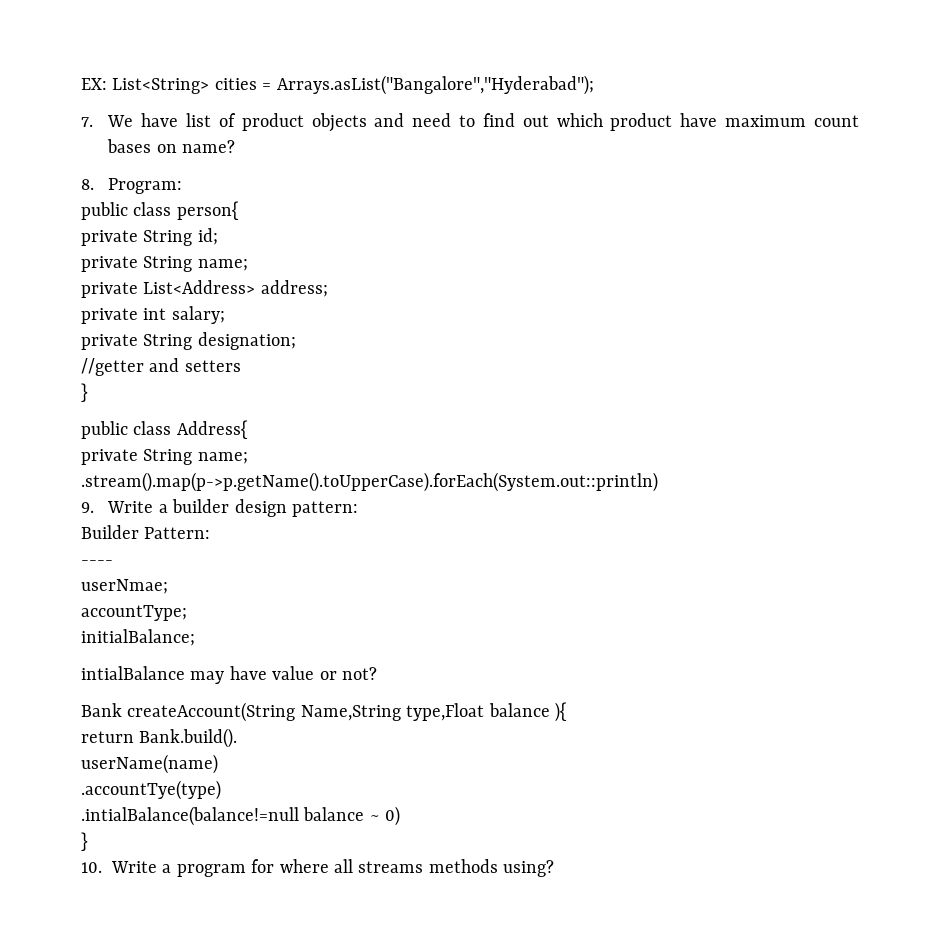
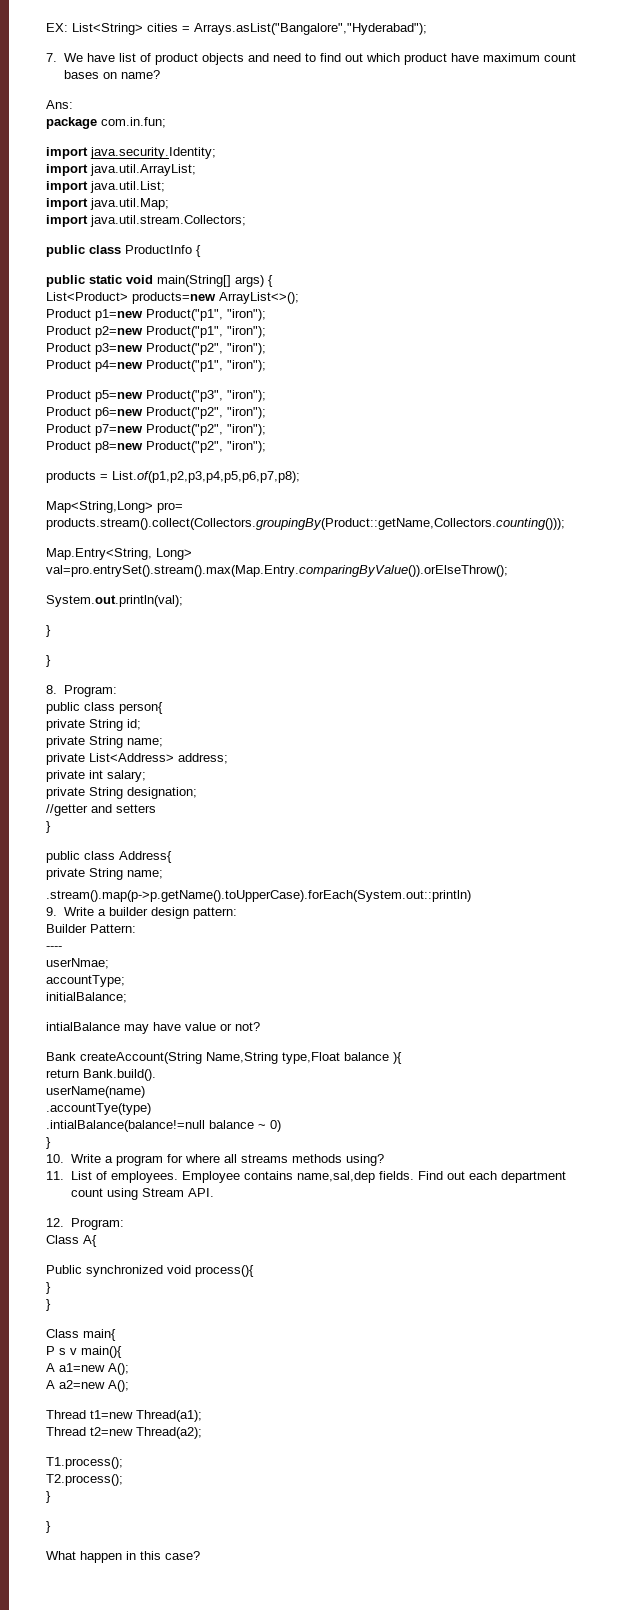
+ Ans:
+ package com.in.fun;
+ import java.security.Identity;
+ import java.util.ArrayList;
+ import java.util.List;
+ import java.util.Map;
+ import java.util.stream.Collectors;
+ public class ProductInfo {
+ public static void main(String[] args) {
+ List<Product> products=new ArrayList<>();
+ Product p1=new Product("p1", "iron");
+ Product p2=new Product("p1", "iron");
+ Product p3=new Product("p2", "iron");
+ Product p4=new Product("p1", "iron");
+ Product p5=new Product("p3", "iron");
+ Product p6=new Product("p2", "iron");
+ Product p7=new Product("p2", "iron");
+ Product p8=new Product("p2", "iron");
+ products = List.of(p1,p2,p3,p4,p5,p6,p7,p8);
+ Map<String,Long> pro= products.stream().collect(Collectors.groupingBy(Product::getName,Collectors.counting()));
+ Map.Entry<String, Long> val=pro.entrySet().stream().max(Map.Entry.comparingByValue()).orElseThrow();
+ System.out.println(val);
+ }
+ }
+ 11. List of employees. Employee contains name,sal,dep fields. Find out each department count using Stream API.
+ 12. Program:
+ Class A{
+ Public synchronized void process(){
+ }
+ }
+ Class main{
+ P s v main(){
+ A a1=new A();
+ A a2=new A();
+ Thread t1=new Thread(a1);
+ Thread t2=new Thread(a2);
+ T1.process();
+ T2.process();
+ }
+ }
+ What happen in this case?

